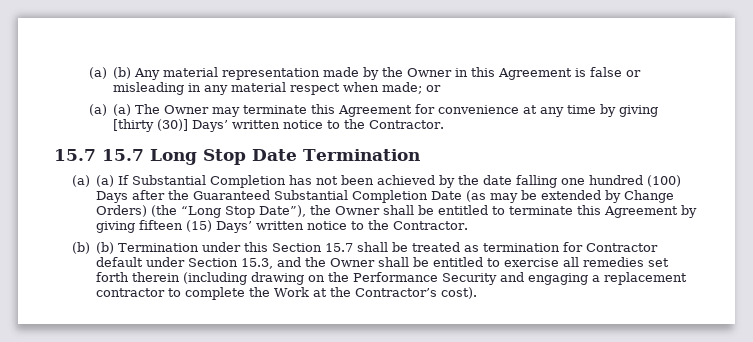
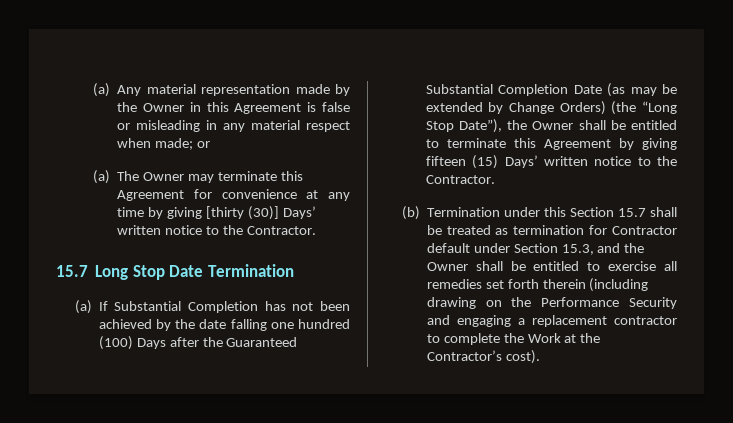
- (a) (b) Any material representation made by the Owner in this Agreement is false or misleading in any material respect when made; or
+ (a) Any material representation made by the Owner in this Agreement is false or misleading in any material respect when made; or
- (a) (a) The Owner may terminate this Agreement for convenience at any time by giving [thirty (30)] Days’ written notice to the Contractor.
+ (a) The Owner may terminate this Agreement for convenience at any time by giving [thirty (30)] Days’ written notice to the Contractor.
- 15.7 15.7 Long Stop Date Termination
+ 15.7 Long Stop Date Termination
- (a) (a) If Substantial Completion has not been achieved by the date falling one hundred (100) Days after the Guaranteed Substantial Completion Date (as may be extended by Change Orders) (the “Long Stop Date”), the Owner shall be entitled to terminate this Agreement by giving fifteen (15) Days’ written notice to the Contractor.
+ (a) If Substantial Completion has not been achieved by the date falling one hundred (100) Days after the Guaranteed Substantial Completion Date (as may be extended by Change Orders) (the “Long Stop Date”), the Owner shall be entitled to terminate this Agreement by giving fifteen (15) Days’ written notice to the Contractor.
- (b) (b) Termination under this Section 15.7 shall be treated as termination for Contractor default under Section 15.3, and the Owner shall be entitled to exercise all remedies set forth therein (including drawing on the Performance Security and engaging a replacement contractor to complete the Work at the Contractor’s cost).
+ (b) Termination under this Section 15.7 shall be treated as termination for Contractor default under Section 15.3, and the Owner shall be entitled to exercise all remedies set forth therein (including drawing on the Performance Security and engaging a replacement contractor to complete the Work at the Contractor’s cost).

